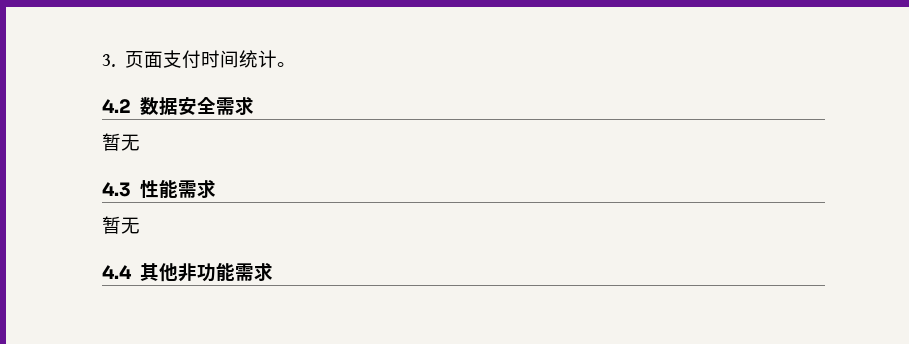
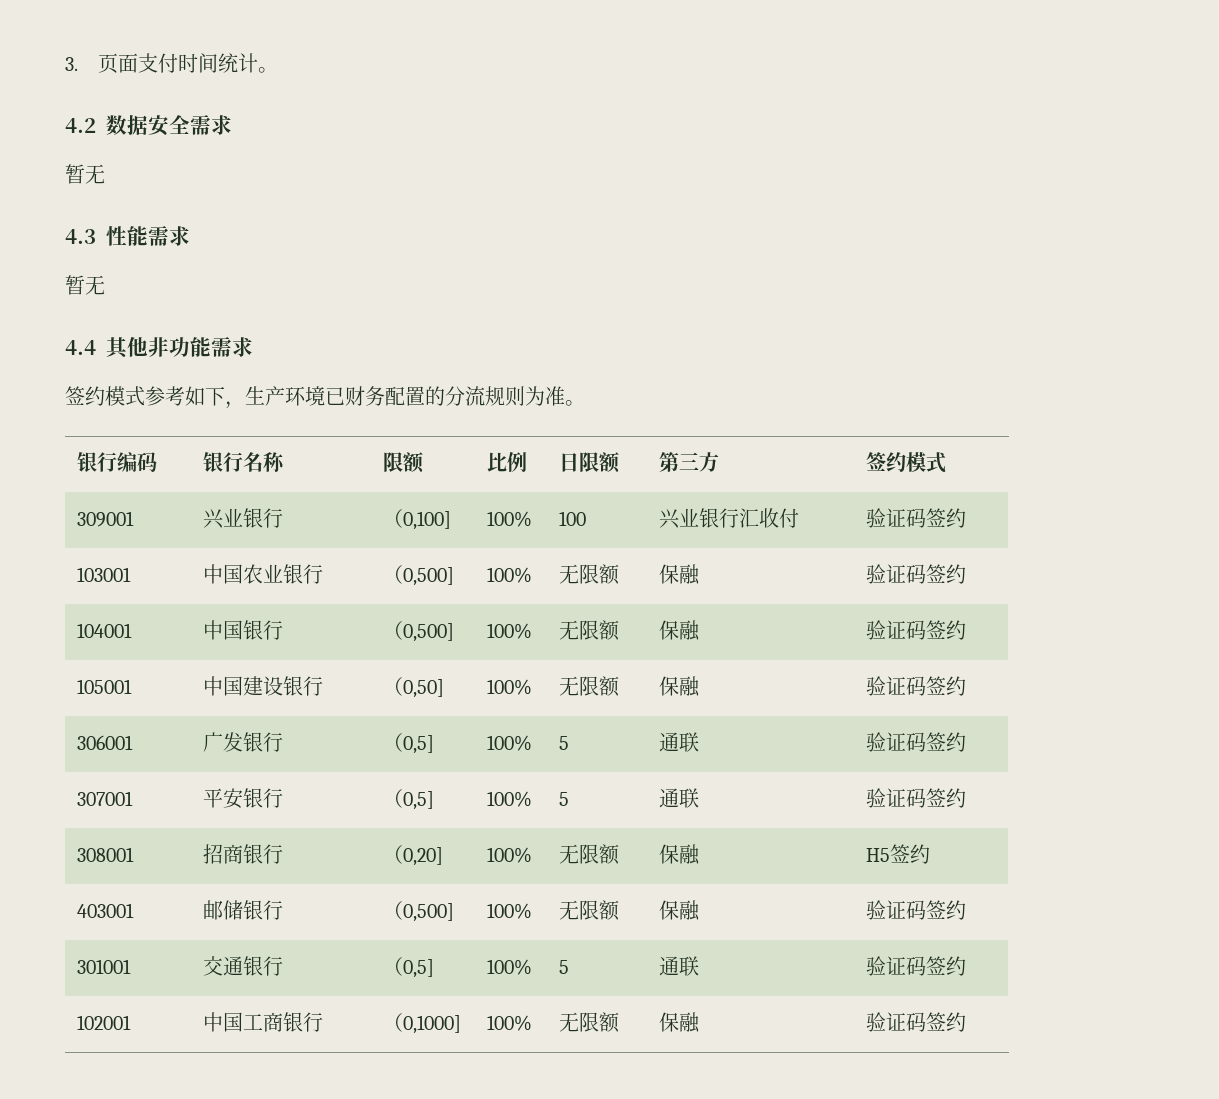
+ 签约模式参考如下，生产环境已财务配置的分流规则为准。
+ 银行编码 | 银行名称 | 限额 | 比例 | 日限额 | 第三方 | 签约模式
+ 309001 | 兴业银行 | （0,100] | 100% | 100 | 兴业银行汇收付 | 验证码签约
+ 103001 | 中国农业银行 | （0,500] | 100% | 无限额 | 保融 | 验证码签约
+ 104001 | 中国银行 | （0,500] | 100% | 无限额 | 保融 | 验证码签约
+ 105001 | 中国建设银行 | （0,50] | 100% | 无限额 | 保融 | 验证码签约
+ 306001 | 广发银行 | （0,5] | 100% | 5 | 通联 | 验证码签约
+ 307001 | 平安银行 | （0,5] | 100% | 5 | 通联 | 验证码签约
+ 308001 | 招商银行 | （0,20] | 100% | 无限额 | 保融 | H5签约
+ 403001 | 邮储银行 | （0,500] | 100% | 无限额 | 保融 | 验证码签约
+ 301001 | 交通银行 | （0,5] | 100% | 5 | 通联 | 验证码签约
+ 102001 | 中国工商银行 | （0,1000] | 100% | 无限额 | 保融 | 验证码签约

